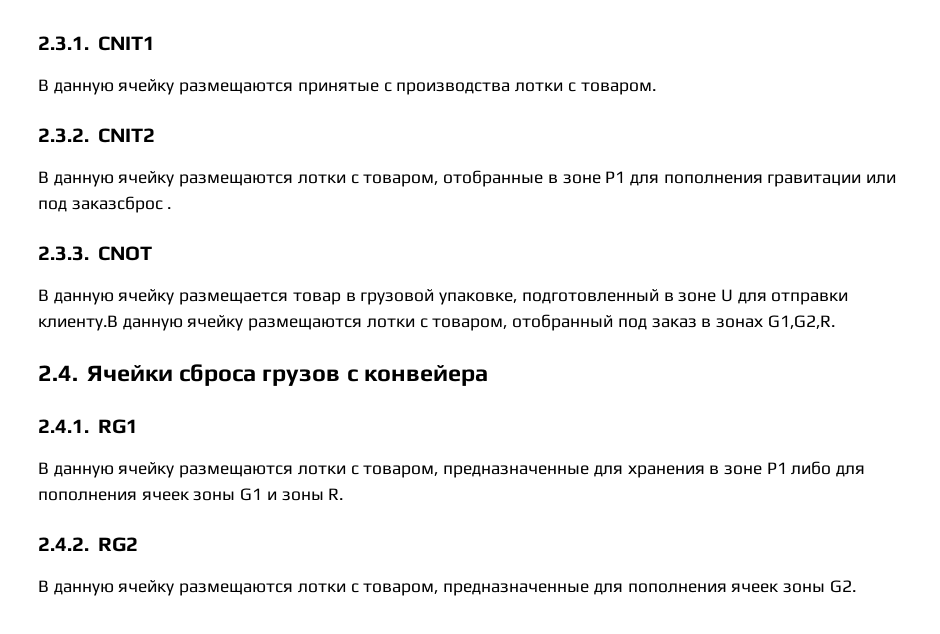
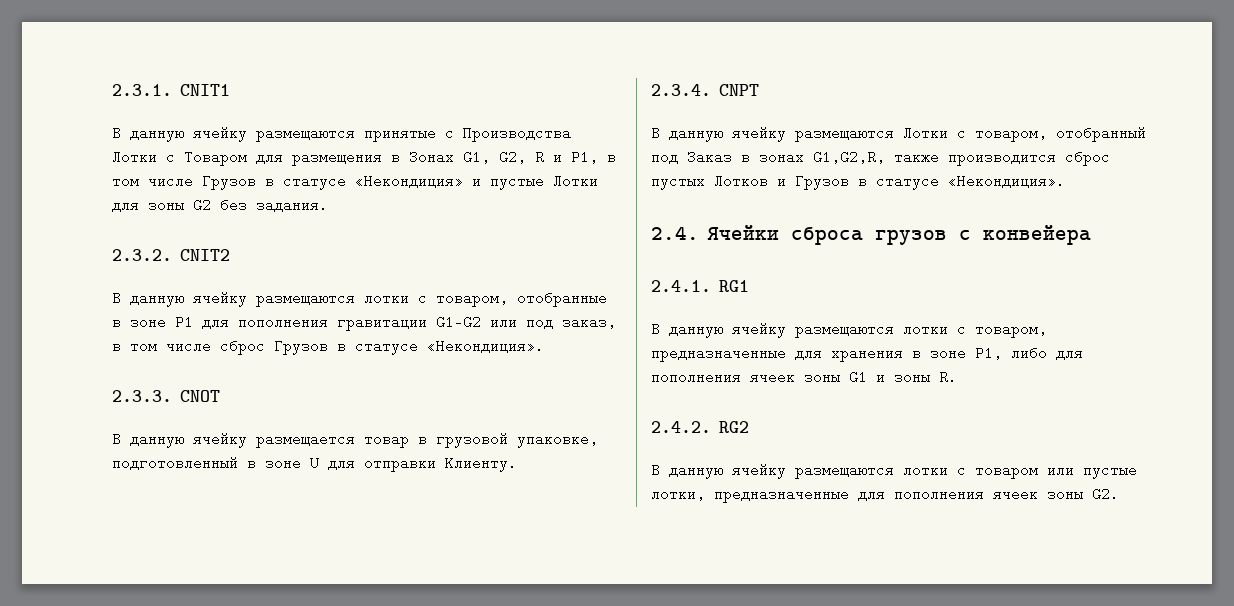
- В данную ячейку размещаются принятые с производства лотки с товаром.
+ В данную ячейку размещаются принятые с Производства Лотки с Товаром для размещения в Зонах G1, G2, R и P1, в том числе Грузов в статусе «Некондиция» и пустые Лотки для зоны G2 без задания.
- В данную ячейку размещаются лотки с товаром, отобранные в зоне P1 для пополнения гравитации или под заказсброс .
+ В данную ячейку размещаются лотки с товаром, отобранные в зоне P1 для пополнения гравитации G1-G2 или под заказ, в том числе сброс Грузов в статусе «Некондиция».
- В данную ячейку размещается товар в грузовой упаковке, подготовленный в зоне U для отправки клиенту.В данную ячейку размещаются лотки с товаром, отобранный под заказ в зонах G1,G2,R.
+ В данную ячейку размещается товар в грузовой упаковке, подготовленный в зоне U для отправки Клиенту.
+ 2.3.4. CNPT
+ В данную ячейку размещаются Лотки с товаром, отобранный под Заказ в зонах G1,G2,R, также производится сброс пустых Лотков и Грузов в статусе «Некондиция».
- В данную ячейку размещаются лотки с товаром, предназначенные для хранения в зоне P1 либо для пополнения ячеек зоны G1 и зоны R.
+ В данную ячейку размещаются лотки с товаром, предназначенные для хранения в зоне P1, либо для пополнения ячеек зоны G1 и зоны R.
- В данную ячейку размещаются лотки с товаром, предназначенные для пополнения ячеек зоны G2.
+ В данную ячейку размещаются лотки с товаром или пустые лотки, предназначенные для пополнения ячеек зоны G2.

